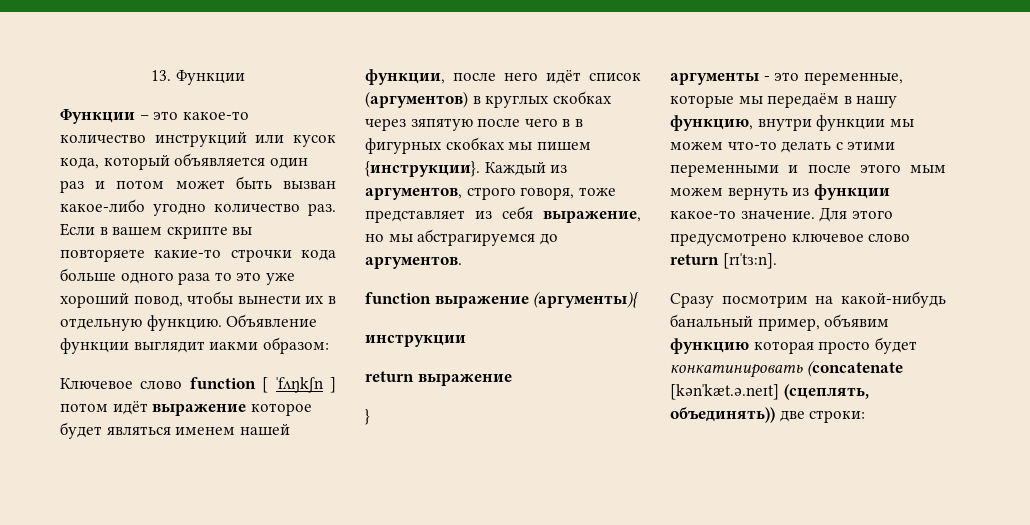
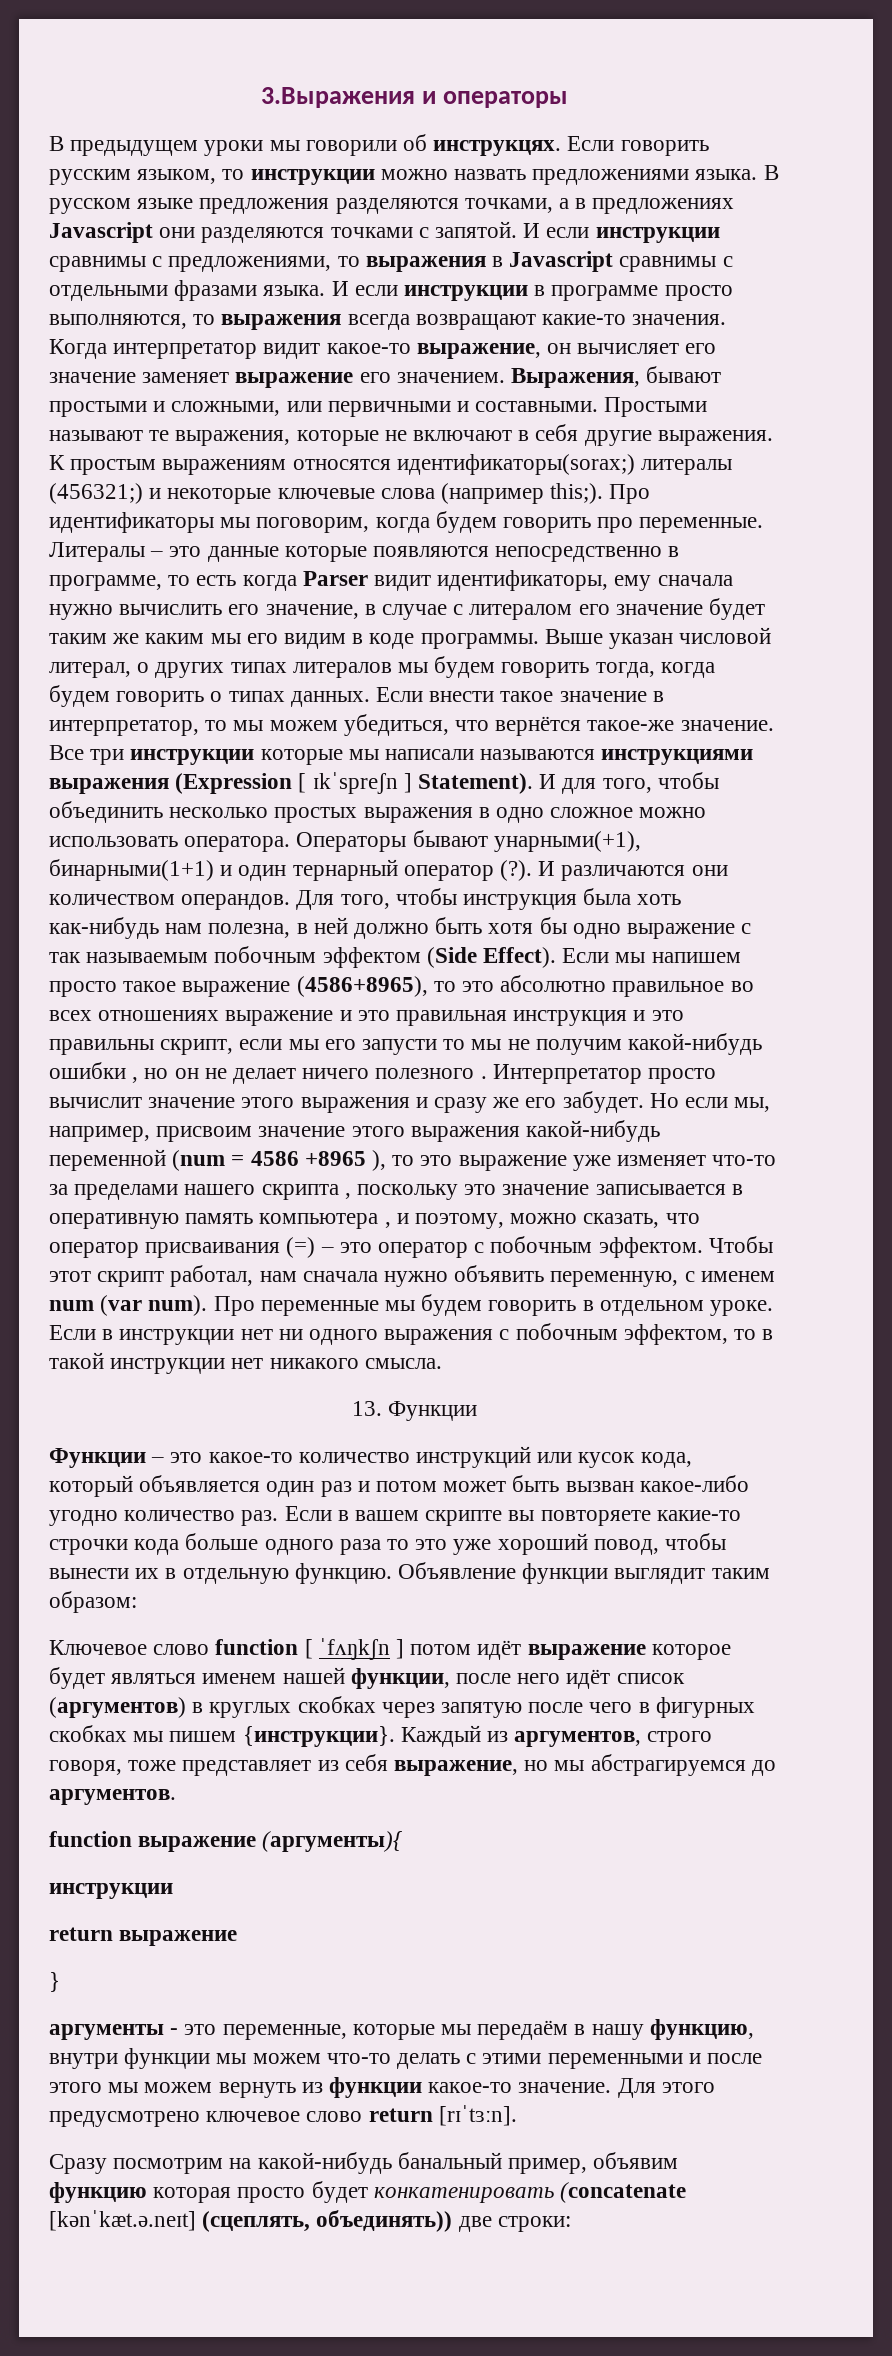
+ 3.Выражения и операторы
+ В предыдущем уроки мы говорили об инструкцях. Если говорить русским языком, то инструкции можно назвать предложениями языка. В русском языке предложения разделяются точками, а в предложениях Javascript они разделяются точками с запятой. И если инструкции сравнимы с предложениями, то выражения в Javascript сравнимы с отдельными фразами языка. И если инструкции в программе просто выполняются, то выражения всегда возвращают какие-то значения. Когда интерпретатор видит какое-то выражение, он вычисляет его значение заменяет выражение его значением. Выражения, бывают простыми и сложными, или первичными и составными. Простыми называют те выражения, которые не включают в себя другие выражения. К простым выражениям относятся идентификаторы(sorax;) литералы (456321;) и некоторые ключевые слова (например this;). Про идентификаторы мы поговорим, когда будем говорить про переменные. Литералы – это данные которые появляются непосредственно в программе, то есть когда Parser видит идентификаторы, ему сначала нужно вычислить его значение, в случае с литералом его значение будет таким же каким мы его видим в коде программы. Выше указан числовой литерал, о других типах литералов мы будем говорить тогда, когда будем говорить о типах данных. Если внести такое значение в интерпретатор, то мы можем убедиться, что вернётся такое-же значение. Все три инструкции которые мы написали называются инструкциями выражения (Expression [ ɪkˈspreʃn ] Statement). И для того, чтобы объединить несколько простых выражения в одно сложное можно использовать оператора. Операторы бывают унарными(+1), бинарными(1+1) и один тернарный оператор (?). И различаются они количеством операндов. Для того, чтобы инструкция была хоть как-нибудь нам полезна, в ней должно быть хотя бы одно выражение с так называемым побочным эффектом (Side Effect). Если мы напишем просто такое выражение (4586+8965), то это абсолютно правильное во всех отношениях выражение и это правильная инструкция и это правильны скрипт, если мы его запусти то мы не получим какой-нибудь ошибки , но он не делает ничего полезного . Интерпретатор просто вычислит значение этого выражения и сразу же его забудет. Но если мы, например, присвоим значение этого выражения какой-нибудь переменной (num = 4586 +8965 ), то это выражение уже изменяет что-то за пределами нашего скрипта , поскольку это значение записывается в оперативную память компьютера , и поэтому, можно сказать, что оператор присваивания (=) – это оператор с побочным эффектом. Чтобы этот скрипт работал, нам сначала нужно объявить переменную, с именем num (var num). Про переменные мы будем говорить в отдельном уроке. Если в инструкции нет ни одного выражения с побочным эффектом, то в такой инструкции нет никакого смысла.
- Объявление функции выглядит иакми образом:
+ Объявление функции выглядит таким образом:
- Ключевое слово function [ ˈfʌŋkʃn ] потом идёт выражение которое будет являться именем нашей функции, после него идёт список (аргументов) в круглых скобках через зяпятую после чего в в фигурных скобках мы пишем {инструкции}.
+ Ключевое слово function [ ˈfʌŋkʃn ] потом идёт выражение которое будет являться именем нашей функции, после него идёт список (аргументов) в круглых скобках через запятую после чего в фигурных скобках мы пишем {инструкции}.
- аргументы - это переменные, которые мы передаём в нашу функцию, внутри функции мы можем что-то делать с этими переменными и после этого мым можем вернуть из функции какое-то значение.
+ аргументы - это переменные, которые мы передаём в нашу функцию, внутри функции мы можем что-то делать с этими переменными и после этого мы можем вернуть из функции какое-то значение.
- Сразу посмотрим на какой-нибудь банальный пример, объявим функцию которая просто будет конкатинировать (concatenate [kənˈkæt.ə.neɪt] (сцеплять, объединять)) две строки:
+ Сразу посмотрим на какой-нибудь банальный пример, объявим функцию которая просто будет конкатенировать (concatenate [kənˈkæt.ə.neɪt] (сцеплять, объединять)) две строки:

